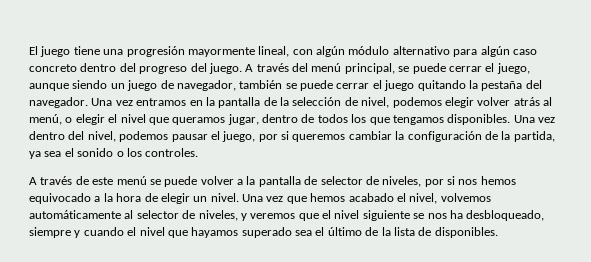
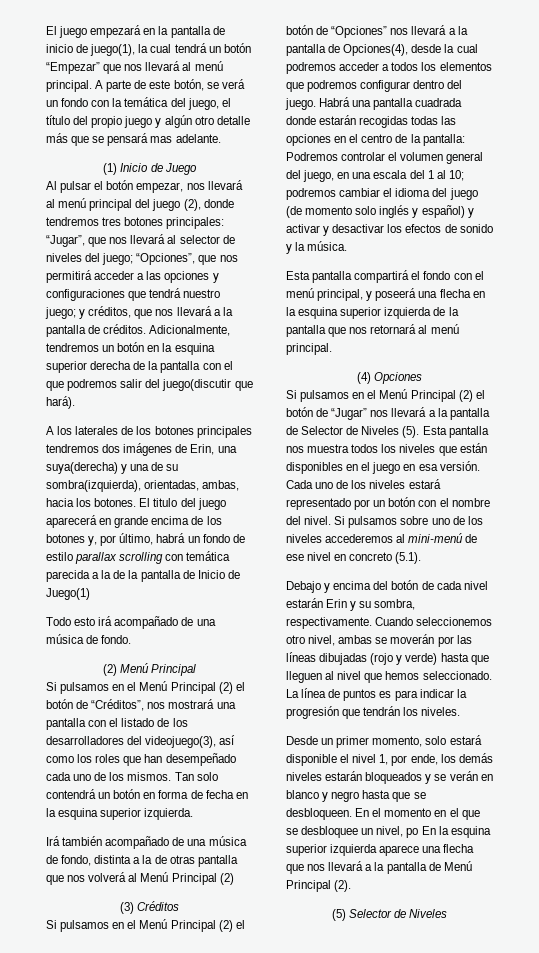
- El juego tiene una progresión mayormente lineal, con algún módulo alternativo para algún caso concreto dentro del progreso del juego. A través del menú principal, se puede cerrar el juego, aunque siendo un juego de navegador, también se puede cerrar el juego quitando la pestaña del navegador. Una vez entramos en la pantalla de la selección de nivel, podemos elegir volver atrás al menú, o elegir el nivel que queramos jugar, dentro de todos los que tengamos disponibles. Una vez dentro del nivel, podemos pausar el juego, por si queremos cambiar la configuración de la partida, ya sea el sonido o los controles.
- A través de este menú se puede volver a la pantalla de selector de niveles, por si nos hemos equivocado a la hora de elegir un nivel. Una vez que hemos acabado el nivel, volvemos automáticamente al selector de niveles, y veremos que el nivel siguiente se nos ha desbloqueado, siempre y cuando el nivel que hayamos superado sea el último de la lista de disponibles.
+ El juego empezará en la pantalla de inicio de juego(1), la cual tendrá un botón “Empezar” que nos llevará al menú principal. A parte de este botón, se verá un fondo con la temática del juego, el título del propio juego y algún otro detalle más que se pensará mas adelante.
+ (1) Inicio de Juego
+ Al pulsar el botón empezar, nos llevará al menú principal del juego (2), donde tendremos tres botones principales: “Jugar”, que nos llevará al selector de niveles del juego; “Opciones”, que nos permitirá acceder a las opciones y configuraciones que tendrá nuestro juego; y créditos, que nos llevará a la pantalla de créditos. Adicionalmente, tendremos un botón en la esquina superior derecha de la pantalla con el que podremos salir del juego(discutir que hará).
+ A los laterales de los botones principales tendremos dos imágenes de Erin, una suya(derecha) y una de su sombra(izquierda), orientadas, ambas, hacia los botones. El titulo del juego aparecerá en grande encima de los botones y, por último, habrá un fondo de estilo parallax scrolling con temática parecida a la de la pantalla de Inicio de Juego(1)
+ Todo esto irá acompañado de una música de fondo.
+ (2) Menú Principal
+ Si pulsamos en el Menú Principal (2) el botón de “Créditos”, nos mostrará una pantalla con el listado de los desarrolladores del videojuego(3), así como los roles que han desempeñado cada uno de los mismos. Tan solo contendrá un botón en forma de fecha en la esquina superior izquierda.
+ Irá también acompañado de una música de fondo, distinta a la de otras pantalla que nos volverá al Menú Principal (2)
+ (3) Créditos
+ Si pulsamos en el Menú Principal (2) el botón de “Opciones” nos llevará a la pantalla de Opciones(4), desde la cual podremos acceder a todos los elementos que podremos configurar dentro del juego. Habrá una pantalla cuadrada donde estarán recogidas todas las opciones en el centro de la pantalla: Podremos controlar el volumen general del juego, en una escala del 1 al 10; podremos cambiar el idioma del juego (de momento solo inglés y español) y activar y desactivar los efectos de sonido y la música.
+ Esta pantalla compartirá el fondo con el menú principal, y poseerá una flecha en la esquina superior izquierda de la pantalla que nos retornará al menú principal.
+ (4) Opciones
+ Si pulsamos en el Menú Principal (2) el botón de “Jugar” nos llevará a la pantalla de Selector de Niveles (5). Esta pantalla nos muestra todos los niveles que están disponibles en el juego en esa versión. Cada uno de los niveles estará representado por un botón con el nombre del nivel. Si pulsamos sobre uno de los niveles accederemos al mini-menú de ese nivel en concreto (5.1).
+ Debajo y encima del botón de cada nivel estarán Erin y su sombra, respectivamente. Cuando seleccionemos otro nivel, ambas se moverán por las líneas dibujadas (rojo y verde) hasta que lleguen al nivel que hemos seleccionado. La línea de puntos es para indicar la progresión que tendrán los niveles.
+ Desde un primer momento, solo estará disponible el nivel 1, por ende, los demás niveles estarán bloqueados y se verán en blanco y negro hasta que se desbloqueen. En el momento en el que se desbloquee un nivel, po En la esquina superior izquierda aparece una flecha que nos llevará a la pantalla de Menú Principal (2).
+ (5) Selector de Niveles

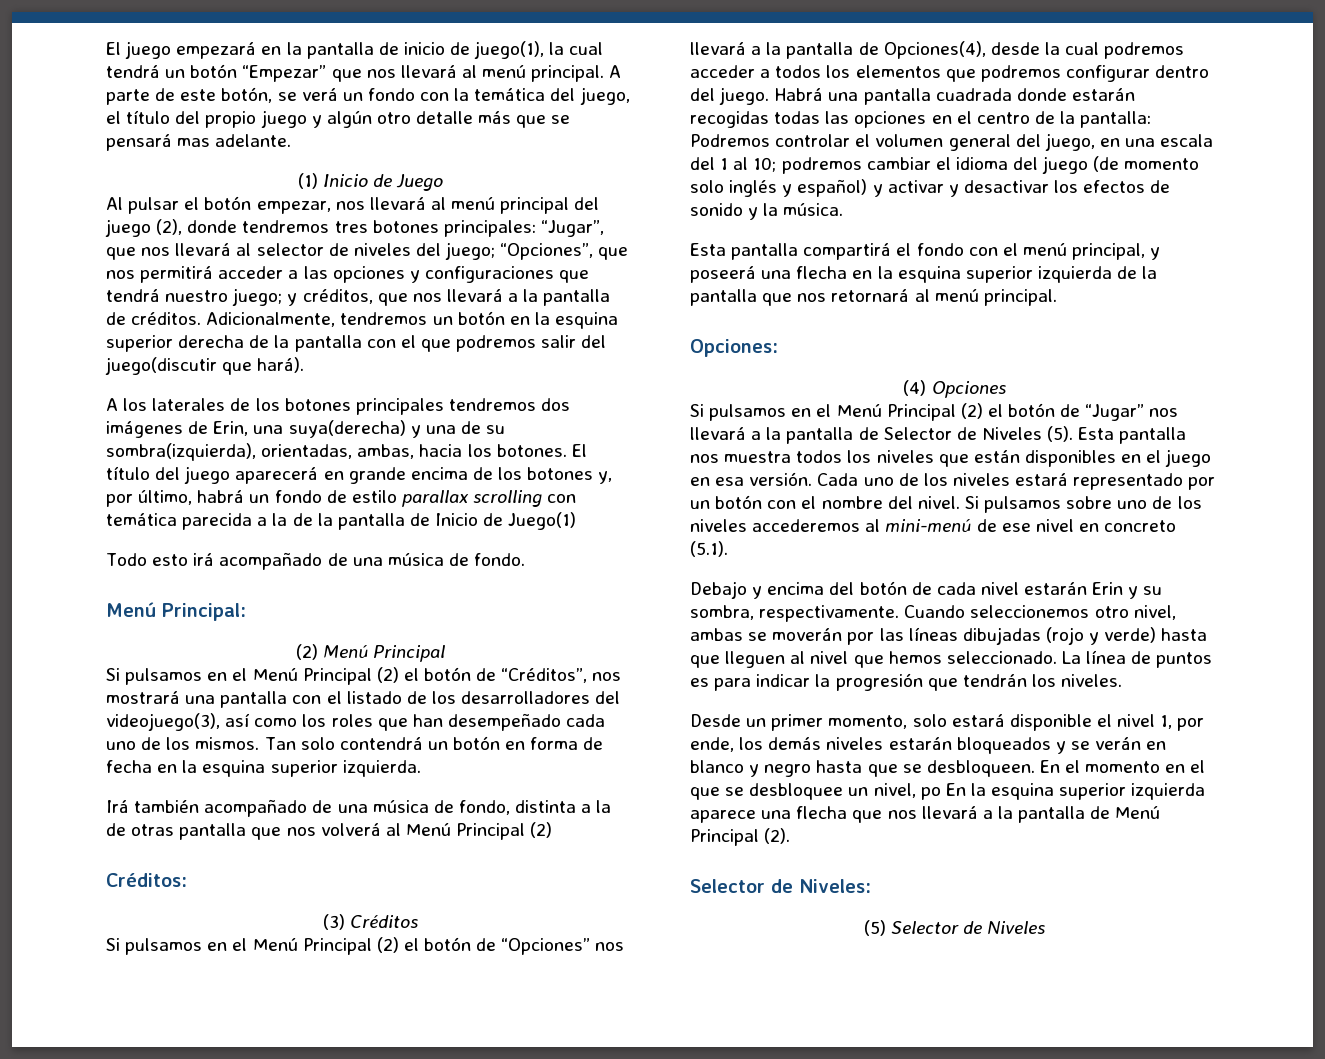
- El titulo del juego aparecerá en grande encima de los botones y, por último, habrá un fondo de estilo parallax scrolling con temática parecida a la de la pantalla de Inicio de Juego(1)
+ El título del juego aparecerá en grande encima de los botones y, por último, habrá un fondo de estilo parallax scrolling con temática parecida a la de la pantalla de Inicio de Juego(1)
+ Menú Principal:
+ Créditos:
+ Opciones:
+ Selector de Niveles:

